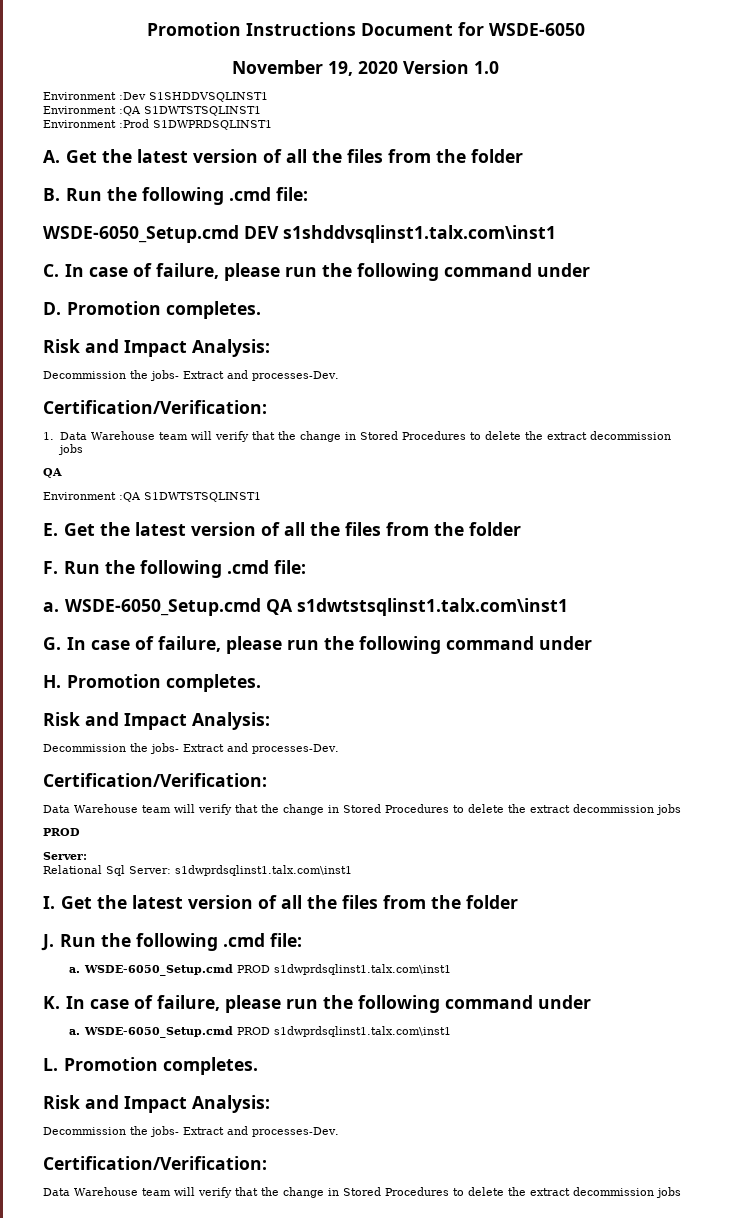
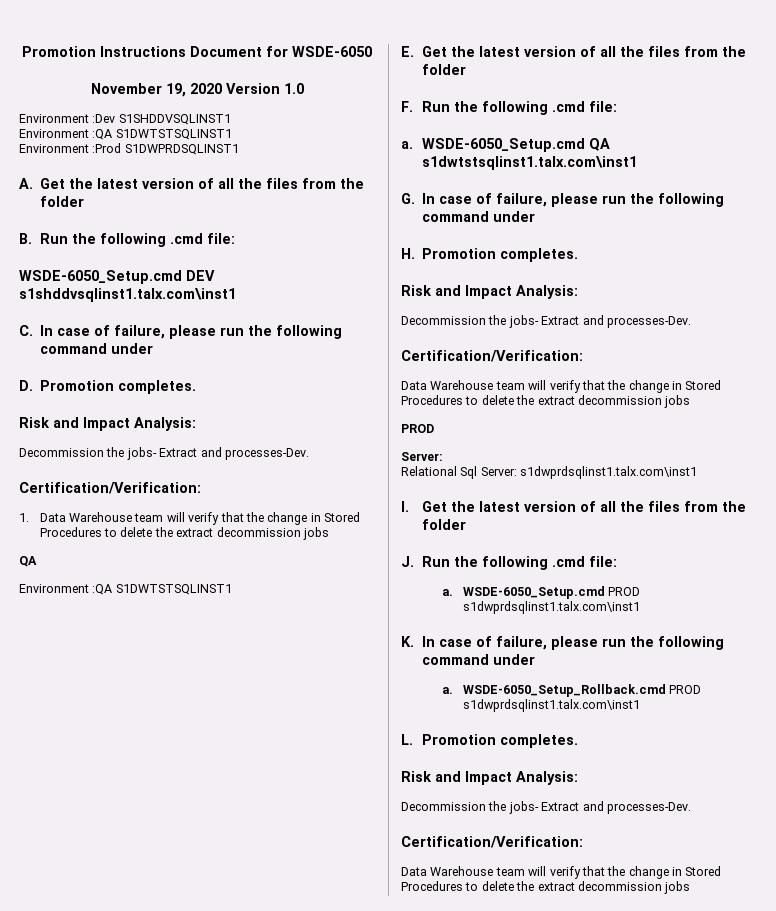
  K. In case of failure, please run the following command under
- a. WSDE-6050_Setup.cmd PROD s1dwprdsqlinst1.talx.com\inst1
+ a. WSDE-6050_Setup_Rollback.cmd PROD s1dwprdsqlinst1.talx.com\inst1

